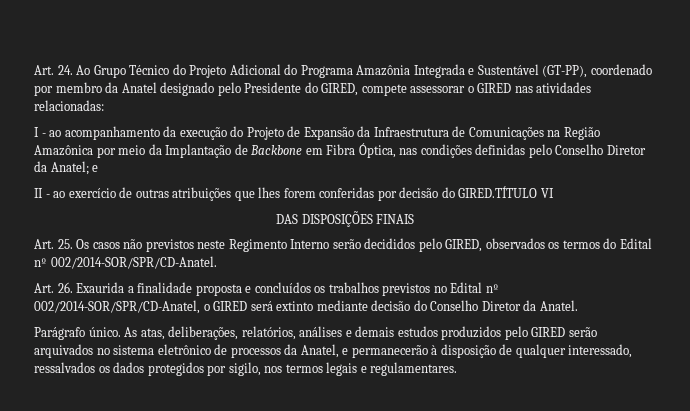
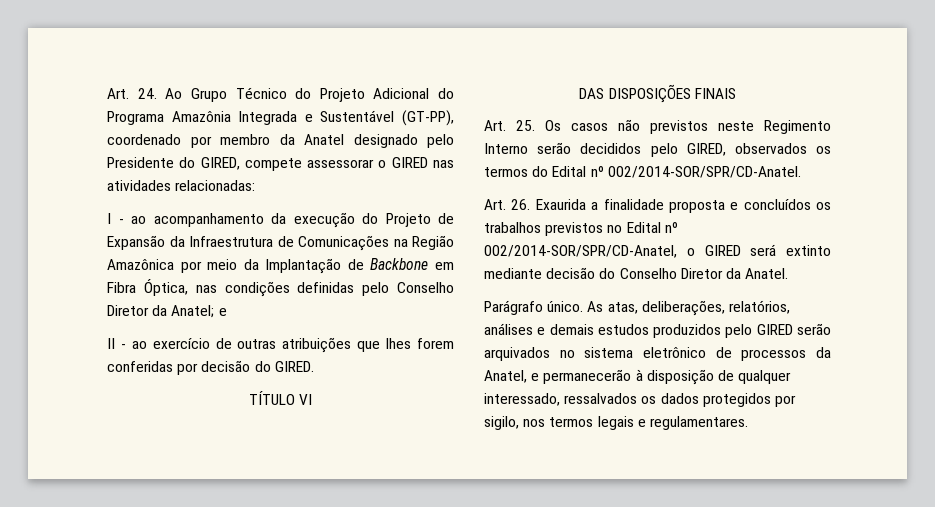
- II - ao exercício de outras atribuições que lhes forem conferidas por decisão do GIRED.TÍTULO VI
+ II - ao exercício de outras atribuições que lhes forem conferidas por decisão do GIRED.
+ TÍTULO VI

